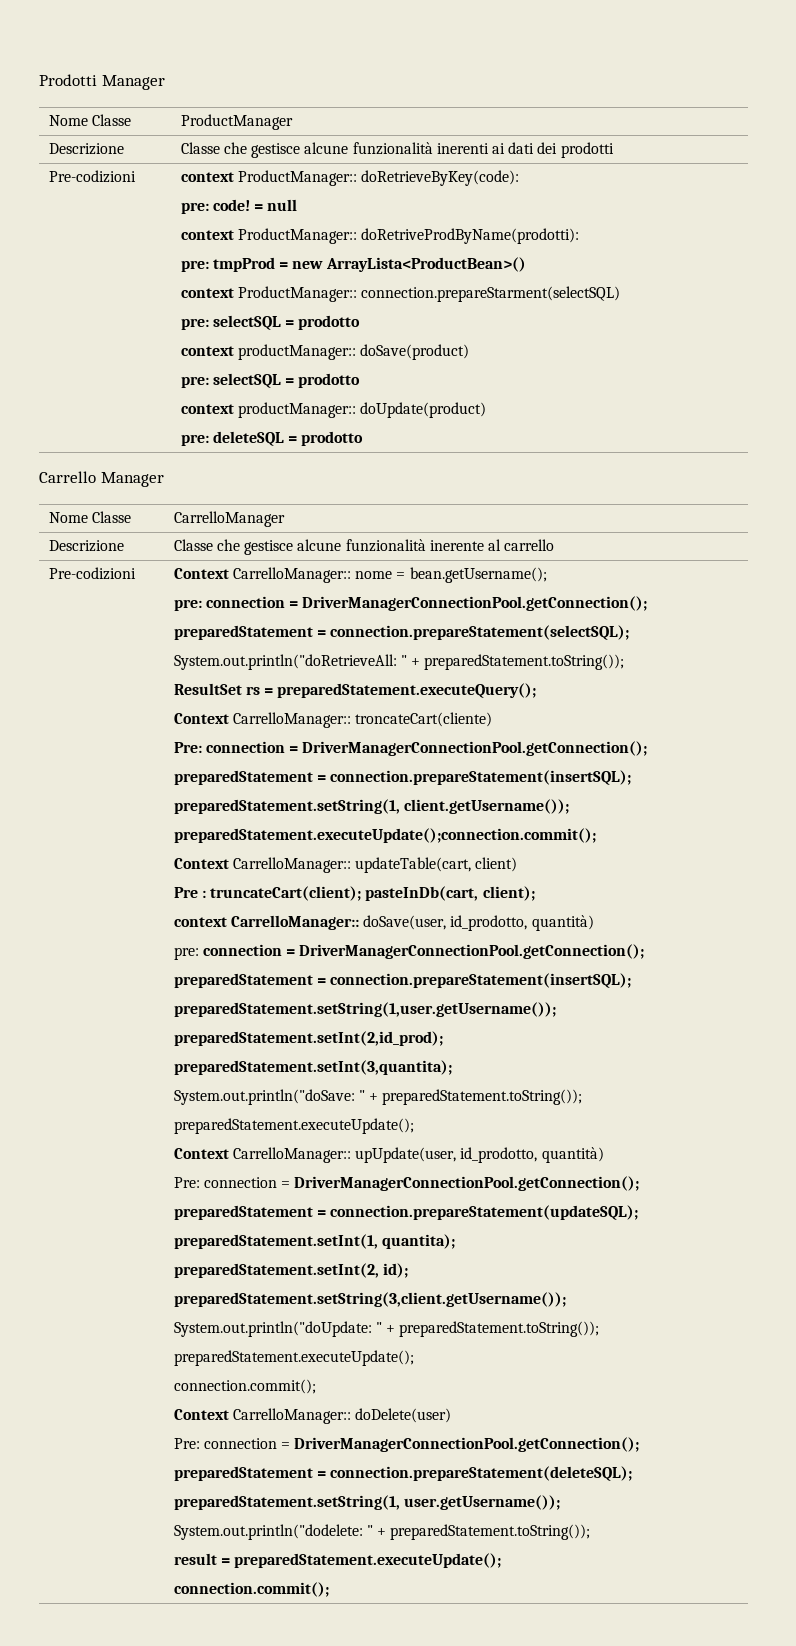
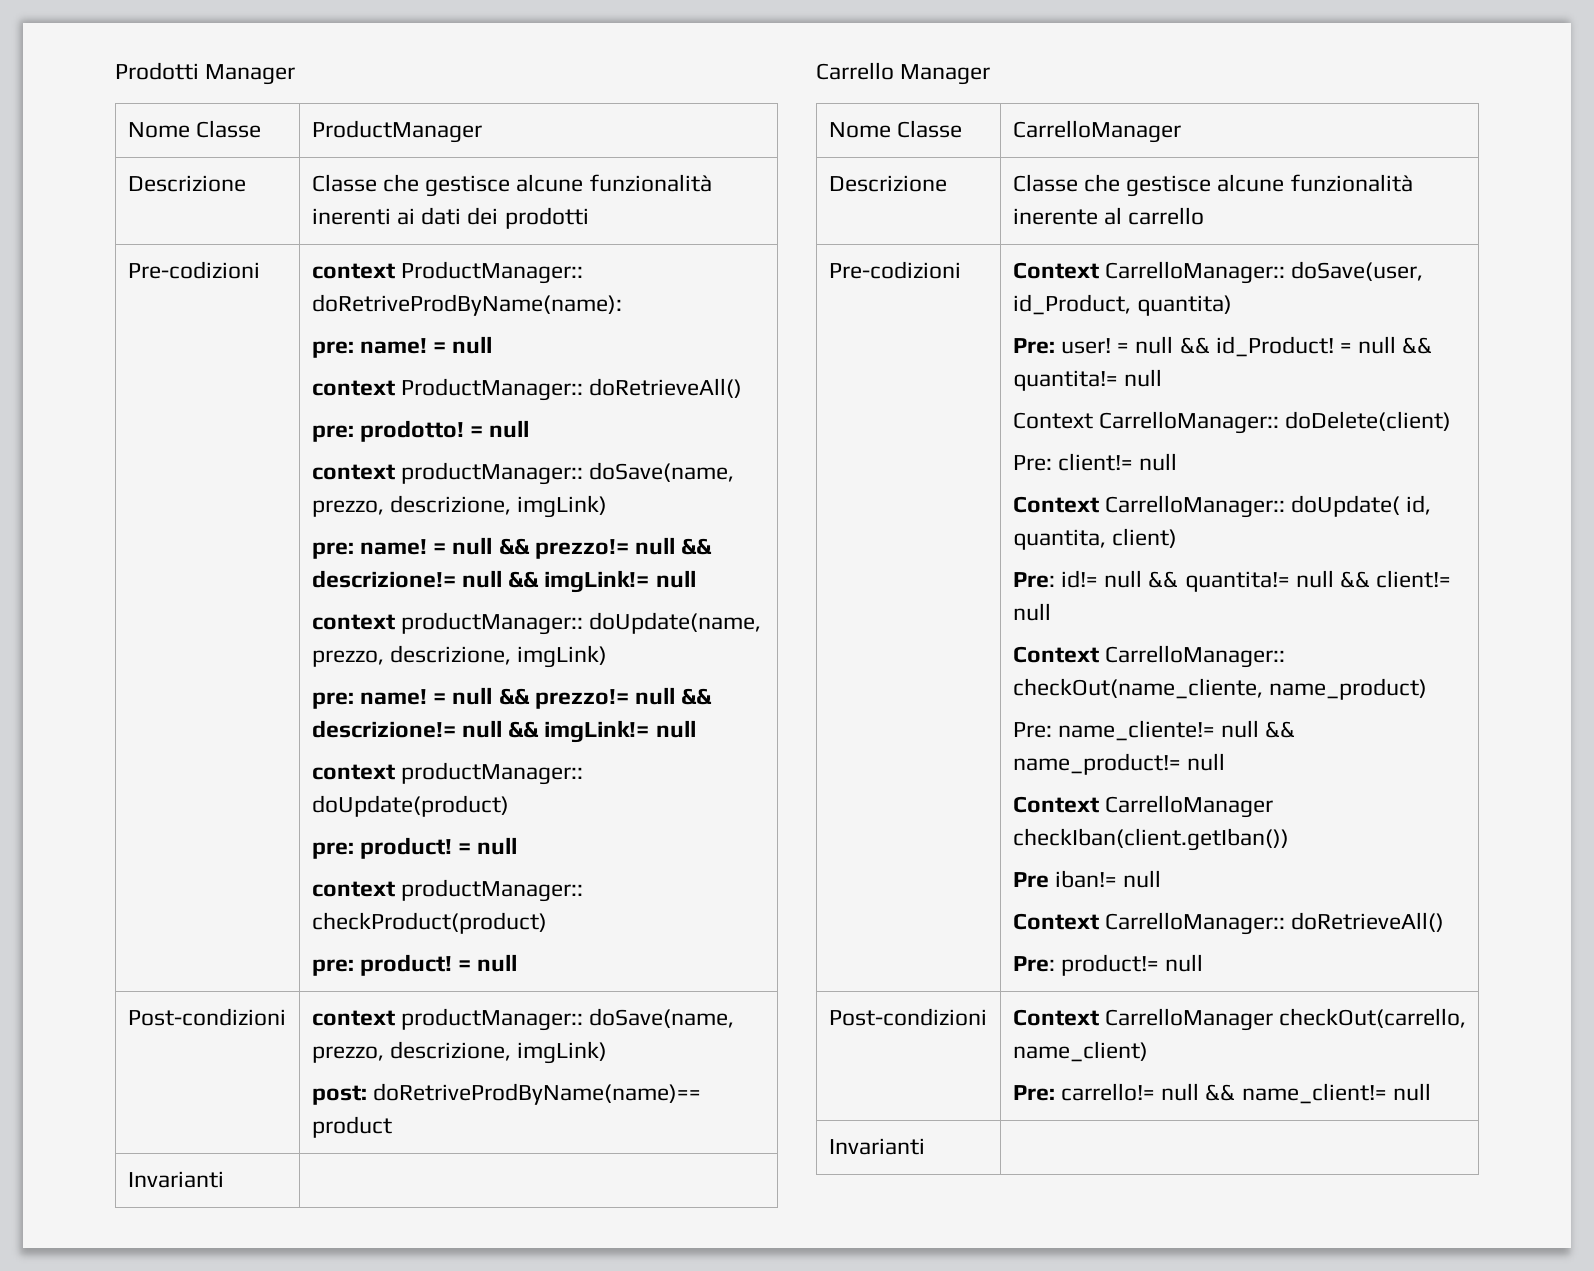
- context ProductManager:: doRetrieveByKey(code):
- pre: code!
+ context ProductManager:: doRetriveProdByName(name):
+ pre: name!
- context ProductManager:: doRetriveProdByName(prodotti):
- pre: tmpProd = new ArrayLista<ProductBean>()
- context ProductManager:: connection.prepareStarment(selectSQL)
- pre: selectSQL = prodotto
- context productManager:: doSave(product)
- pre: selectSQL = prodotto
+ context ProductManager:: doRetrieveAll()
+ pre: prodotto! = null
+ context productManager:: doSave(name, prezzo, descrizione, imgLink)
+ pre: name! = null && prezzo!= null && descrizione!= null && imgLink!= null
+ context productManager:: doUpdate(name, prezzo, descrizione, imgLink)
+ pre: name! = null && prezzo!= null && descrizione!= null && imgLink!= null
  context productManager:: doUpdate(product)
- pre: deleteSQL = prodotto
+ pre: product! = null
+ context productManager:: checkProduct(product)
+ pre: product! = null
+ Post-condizioni | context productManager:: doSave(name, prezzo, descrizione, imgLink)
+ post: doRetriveProdByName(name)== product
+ Invarianti |
- Context CarrelloManager:: nome = bean.getUsername();
- pre: connection = DriverManagerConnectionPool.getConnection();
- preparedStatement = connection.prepareStatement(selectSQL);
- System.out.println("doRetrieveAll: " + preparedStatement.toString());
- ResultSet rs = preparedStatement.executeQuery();
- Context CarrelloManager:: troncateCart(cliente)
- Pre: connection = DriverManagerConnectionPool.getConnection();
- preparedStatement = connection.prepareStatement(insertSQL);
- preparedStatement.setString(1, client.getUsername());
- preparedStatement.executeUpdate();connection.commit();
- Context CarrelloManager:: updateTable(cart, client)
- Pre : truncateCart(client); pasteInDb(cart, client);
- context CarrelloManager:: doSave(user, id_prodotto, quantità)
- pre: connection = DriverManagerConnectionPool.getConnection();
- preparedStatement = connection.prepareStatement(insertSQL);
- preparedStatement.setString(1,user.getUsername());
- preparedStatement.setInt(2,id_prod);
- preparedStatement.setInt(3,quantita);
- System.out.println("doSave: " + preparedStatement.toString());
- preparedStatement.executeUpdate();
- Context CarrelloManager:: upUpdate(user, id_prodotto, quantità)
- Pre: connection = DriverManagerConnectionPool.getConnection();
- preparedStatement = connection.prepareStatement(updateSQL);
- preparedStatement.setInt(1, quantita);
- preparedStatement.setInt(2, id);
- preparedStatement.setString(3,client.getUsername());
- System.out.println("doUpdate: " + preparedStatement.toString());
- preparedStatement.executeUpdate();
- connection.commit();
- Context CarrelloManager:: doDelete(user)
- Pre: connection = DriverManagerConnectionPool.getConnection();
- preparedStatement = connection.prepareStatement(deleteSQL);
- preparedStatement.setString(1, user.getUsername());
- System.out.println("dodelete: " + preparedStatement.toString());
- result = preparedStatement.executeUpdate();
- connection.commit();
+ Context CarrelloManager:: doSave(user, id_Product, quantita)
+ Pre: user! = null && id_Product! = null && quantita!= null
+ Context CarrelloManager:: doDelete(client)
+ Pre: client!= null
+ Context CarrelloManager:: doUpdate( id, quantita, client)
+ Pre: id!= null && quantita!= null && client!= null
+ Context CarrelloManager:: checkOut(name_cliente, name_product)
+ Pre: name_cliente!= null && name_product!= null
+ Context CarrelloManager checkIban(client.getIban())
+ Pre iban!= null
+ Context CarrelloManager:: doRetrieveAll()
+ Pre: product!= null
+ Post-condizioni | Context CarrelloManager checkOut(carrello, name_client)
+ Pre: carrello!= null && name_client!= null
+ Invarianti |

